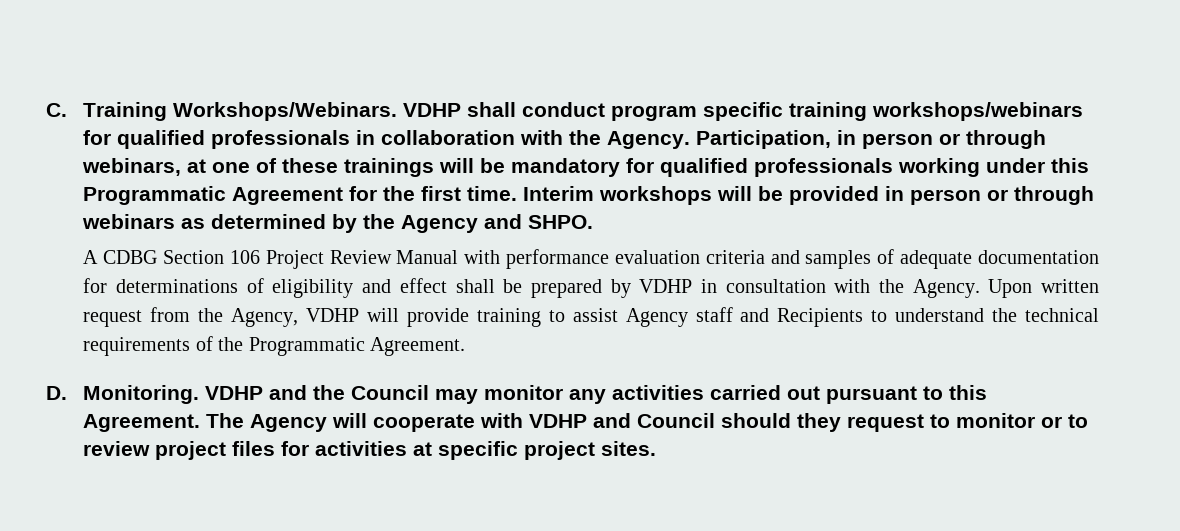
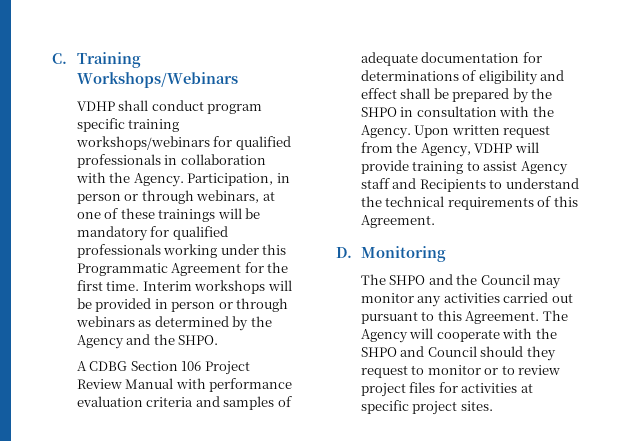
- C. Training Workshops/Webinars. VDHP shall conduct program specific training workshops/webinars for qualified professionals in collaboration with the Agency.
+ C. Training Workshops/Webinars
+ VDHP shall conduct program specific training workshops/webinars for qualified professionals in collaboration with the Agency.
- Interim workshops will be provided in person or through webinars as determined by the Agency and SHPO.
+ Interim workshops will be provided in person or through webinars as determined by the Agency and the SHPO.
- A CDBG Section 106 Project Review Manual with performance evaluation criteria and samples of adequate documentation for determinations of eligibility and effect shall be prepared by VDHP in consultation with the Agency.
+ A CDBG Section 106 Project Review Manual with performance evaluation criteria and samples of adequate documentation for determinations of eligibility and effect shall be prepared by the SHPO in consultation with the Agency.
- Upon written request from the Agency, VDHP will provide training to assist Agency staff and Recipients to understand the technical requirements of the Programmatic Agreement.
+ Upon written request from the Agency, VDHP will provide training to assist Agency staff and Recipients to understand the technical requirements of this Agreement.
- D. Monitoring. VDHP and the Council may monitor any activities carried out pursuant to this Agreement.
+ D. Monitoring
+ The SHPO and the Council may monitor any activities carried out pursuant to this Agreement.
- The Agency will cooperate with VDHP and Council should they request to monitor or to review project files for activities at specific project sites.
+ The Agency will cooperate with the SHPO and Council should they request to monitor or to review project files for activities at specific project sites.

